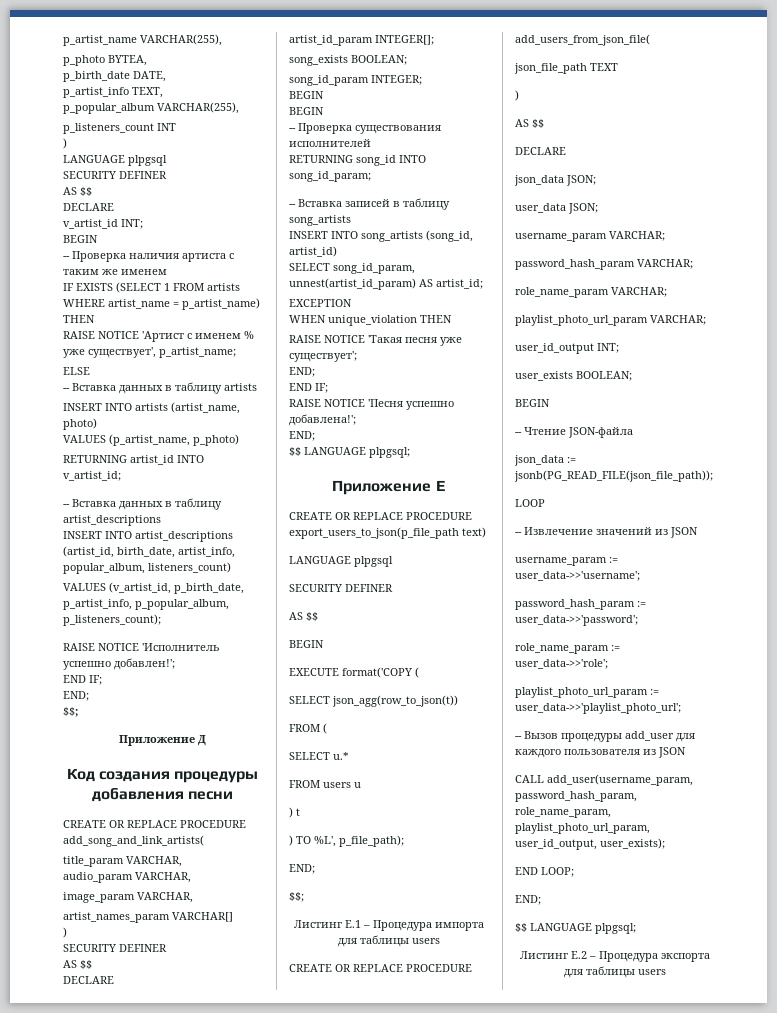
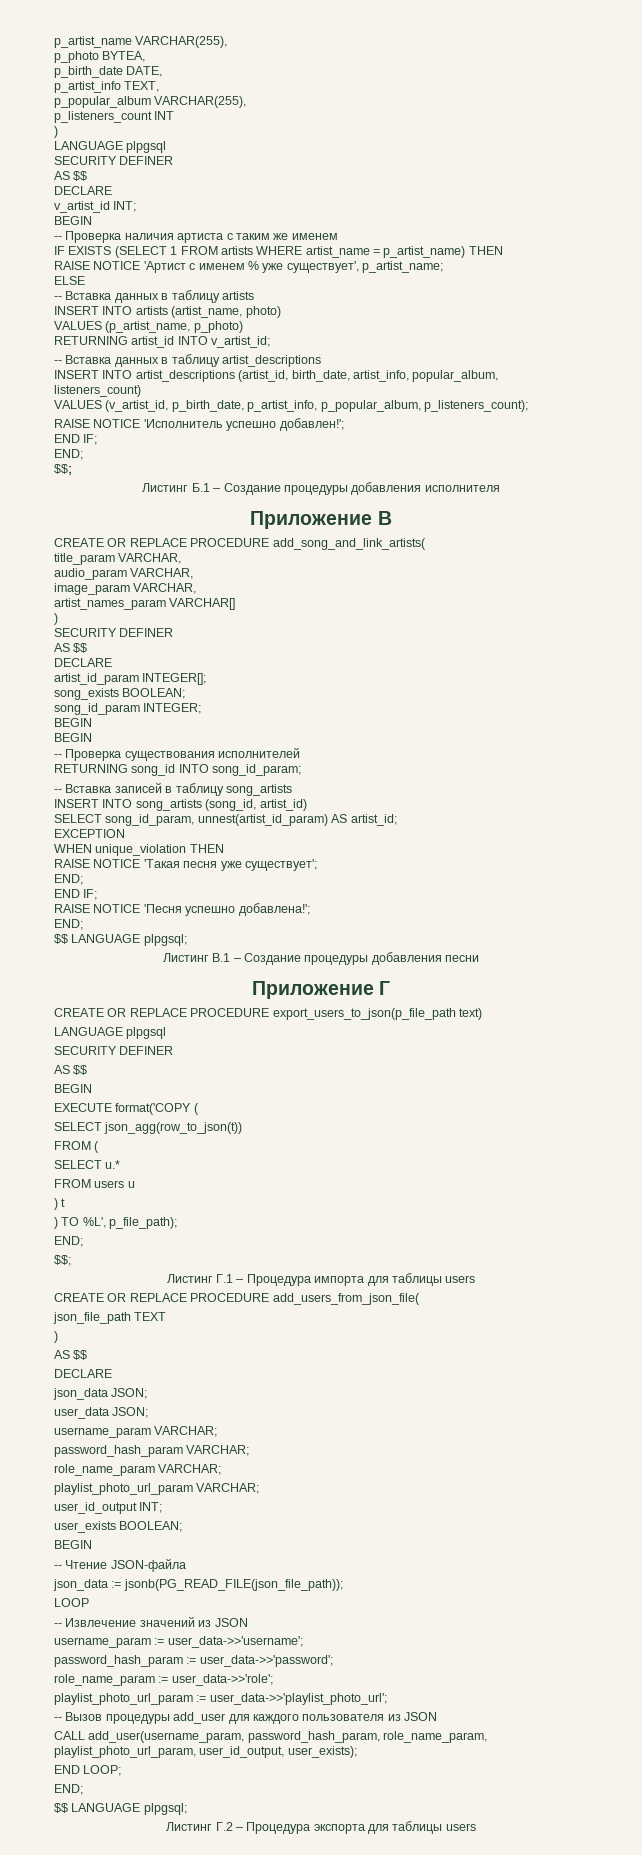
- Приложение Д
- Код создания процедуры добавления песни
+ Листинг Б.1 – Создание процедуры добавления исполнителя
+ Приложение В
- Приложение Е
+ Листинг В.1 – Создание процедуры добавления песни
+ Приложение Г
- Листинг Е.1 – Процедура импорта для таблицы users
+ Листинг Г.1 – Процедура импорта для таблицы users
- Листинг Е.2 – Процедура экспорта для таблицы users
+ Листинг Г.2 – Процедура экспорта для таблицы users

